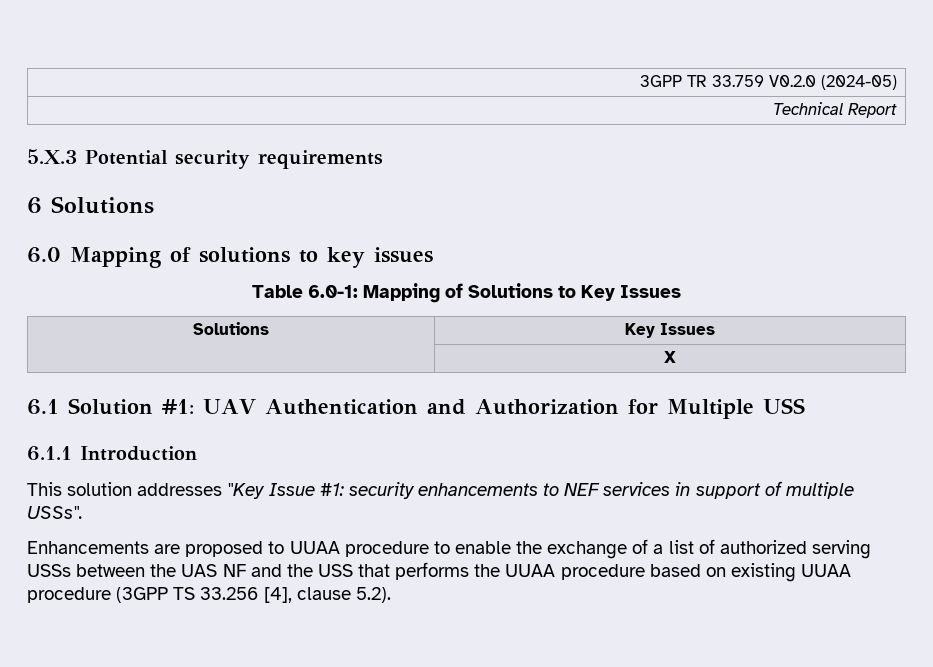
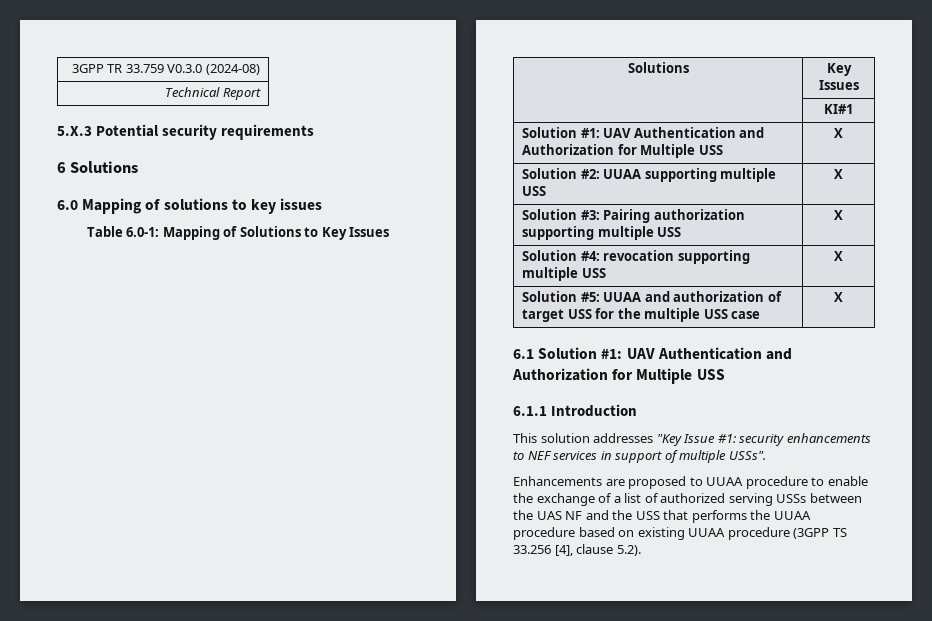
- 3GPP TR 33.759 V0.2.0 (2024-05)
+ 3GPP TR 33.759 V0.3.0 (2024-08)
- | X
+ | KI#1
+ Solution #1: UAV Authentication and Authorization for Multiple USS | X
+ Solution #2: UUAA supporting multiple USS | X
+ Solution #3: Pairing authorization supporting multiple USS | X
+ Solution #4: revocation supporting multiple USS | X
+ Solution #5: UUAA and authorization of target USS for the multiple USS case | X

